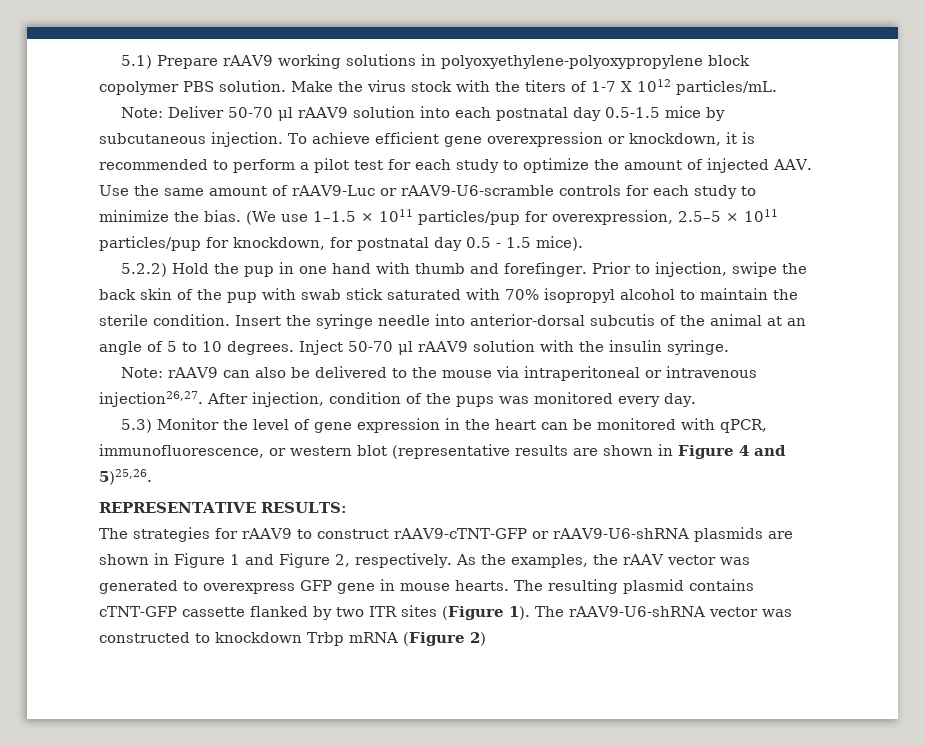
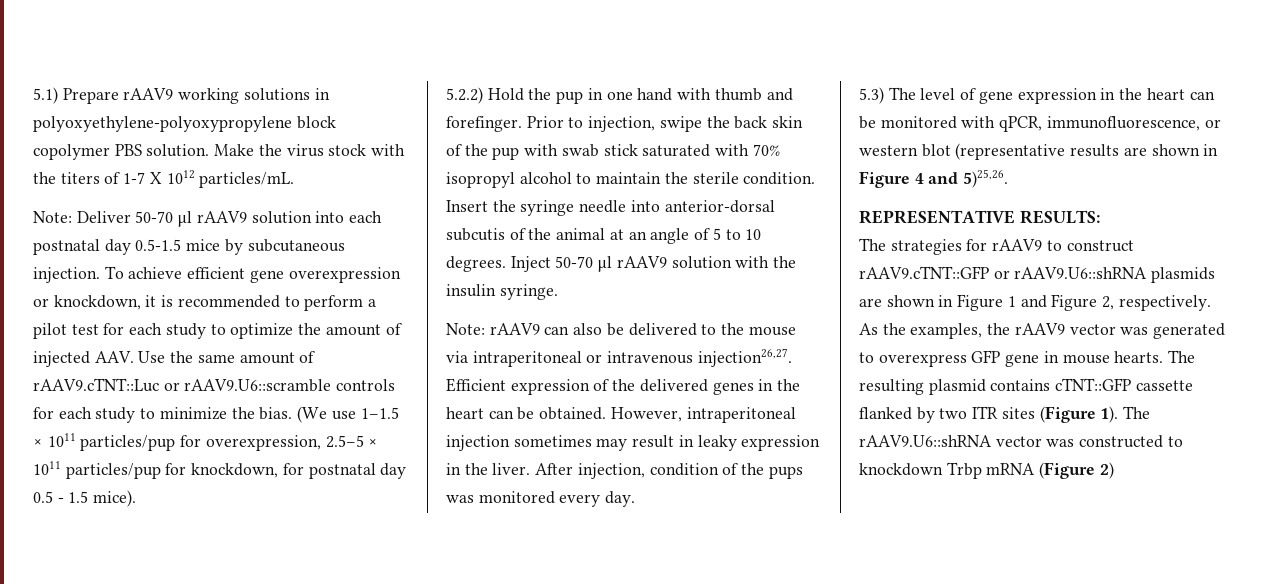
- To achieve efficient gene overexpression or knockdown, it is recommended to perform a pilot test for each study to optimize the amount of injected AAV. Use the same amount of rAAV9-Luc or rAAV9-U6-scramble controls for each study to minimize the bias.
+ To achieve efficient gene overexpression or knockdown, it is recommended to perform a pilot test for each study to optimize the amount of injected AAV. Use the same amount of rAAV9.cTNT::Luc or rAAV9.U6::scramble controls for each study to minimize the bias.
+ Efficient expression of the delivered genes in the heart can be obtained. However, intraperitoneal injection sometimes may result in leaky expression in the liver.
- 5.3) Monitor the level of gene expression in the heart can be monitored with qPCR, immunofluorescence, or western blot (representative results are shown in Figure 4 and 5)25,26.
+ 5.3) The level of gene expression in the heart can be monitored with qPCR, immunofluorescence, or western blot (representative results are shown in Figure 4 and 5)25,26.
- The strategies for rAAV9 to construct rAAV9-cTNT-GFP or rAAV9-U6-shRNA plasmids are shown in Figure 1 and Figure 2, respectively.
+ The strategies for rAAV9 to construct rAAV9.cTNT::GFP or rAAV9.U6::shRNA plasmids are shown in Figure 1 and Figure 2, respectively.
- As the examples, the rAAV vector was generated to overexpress GFP gene in mouse hearts.
+ As the examples, the rAAV9 vector was generated to overexpress GFP gene in mouse hearts.
- The resulting plasmid contains cTNT-GFP cassette flanked by two ITR sites (Figure 1).
+ The resulting plasmid contains cTNT::GFP cassette flanked by two ITR sites (Figure 1).
- The rAAV9-U6-shRNA vector was constructed to knockdown Trbp mRNA (Figure 2)
+ The rAAV9.U6::shRNA vector was constructed to knockdown Trbp mRNA (Figure 2)

